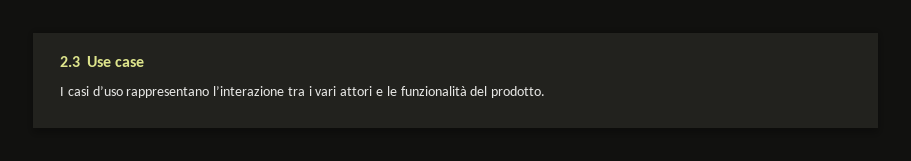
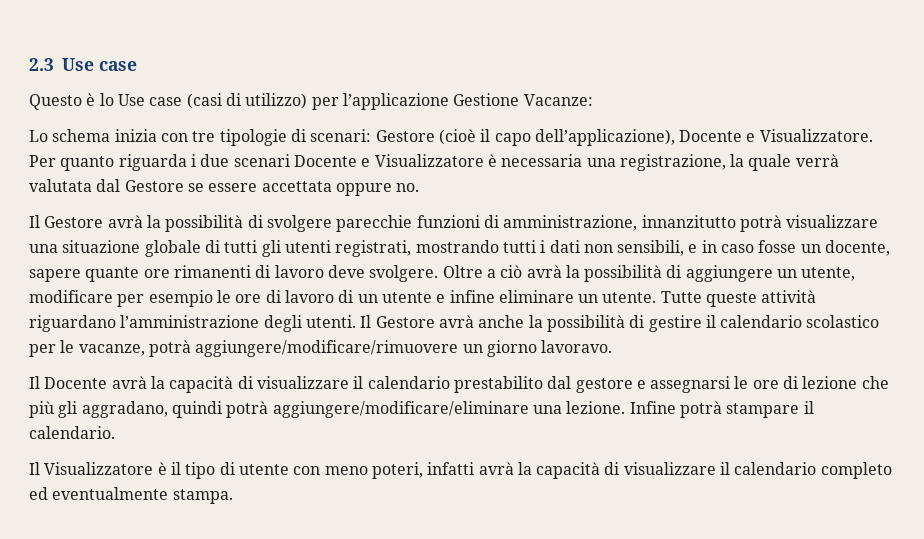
- I casi d’uso rappresentano l’interazione tra i vari attori e le funzionalità del prodotto.
+ Questo è lo Use case (casi di utilizzo) per l’applicazione Gestione Vacanze:
+ Lo schema inizia con tre tipologie di scenari: Gestore (cioè il capo dell’applicazione), Docente e Visualizzatore. Per quanto riguarda i due scenari Docente e Visualizzatore è necessaria una registrazione, la quale verrà valutata dal Gestore se essere accettata oppure no.
+ Il Gestore avrà la possibilità di svolgere parecchie funzioni di amministrazione, innanzitutto potrà visualizzare una situazione globale di tutti gli utenti registrati, mostrando tutti i dati non sensibili, e in caso fosse un docente, sapere quante ore rimanenti di lavoro deve svolgere. Oltre a ciò avrà la possibilità di aggiungere un utente, modificare per esempio le ore di lavoro di un utente e infine eliminare un utente. Tutte queste attività riguardano l’amministrazione degli utenti. Il Gestore avrà anche la possibilità di gestire il calendario scolastico per le vacanze, potrà aggiungere/modificare/rimuovere un giorno lavoravo.
+ Il Docente avrà la capacità di visualizzare il calendario prestabilito dal gestore e assegnarsi le ore di lezione che più gli aggradano, quindi potrà aggiungere/modificare/eliminare una lezione. Infine potrà stampare il calendario.
+ Il Visualizzatore è il tipo di utente con meno poteri, infatti avrà la capacità di visualizzare il calendario completo ed eventualmente stampa.

